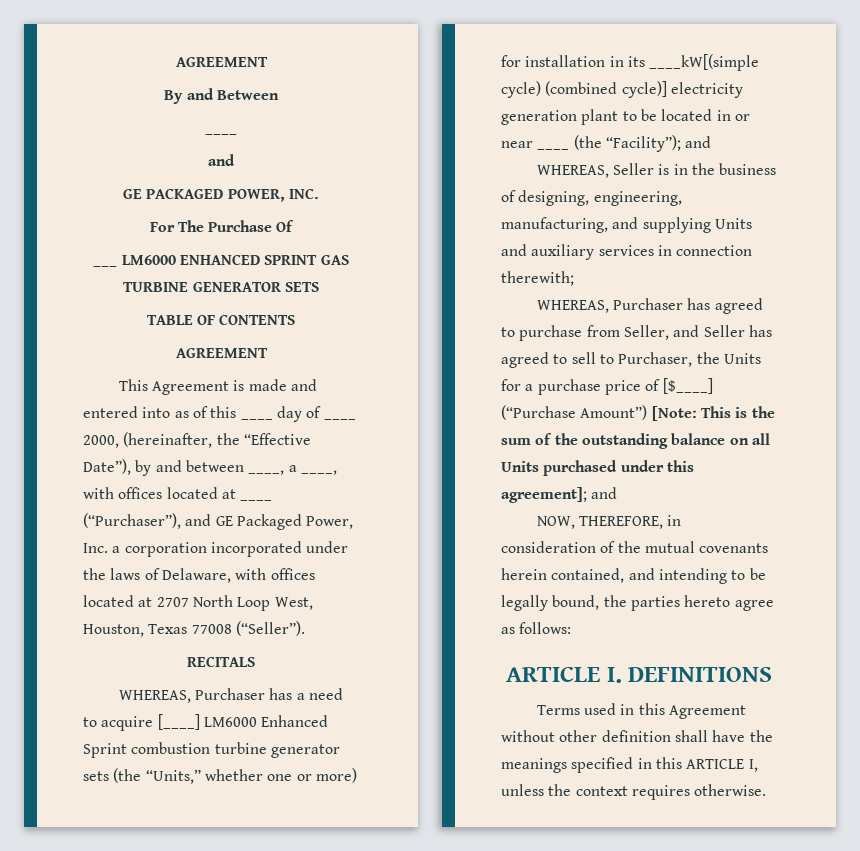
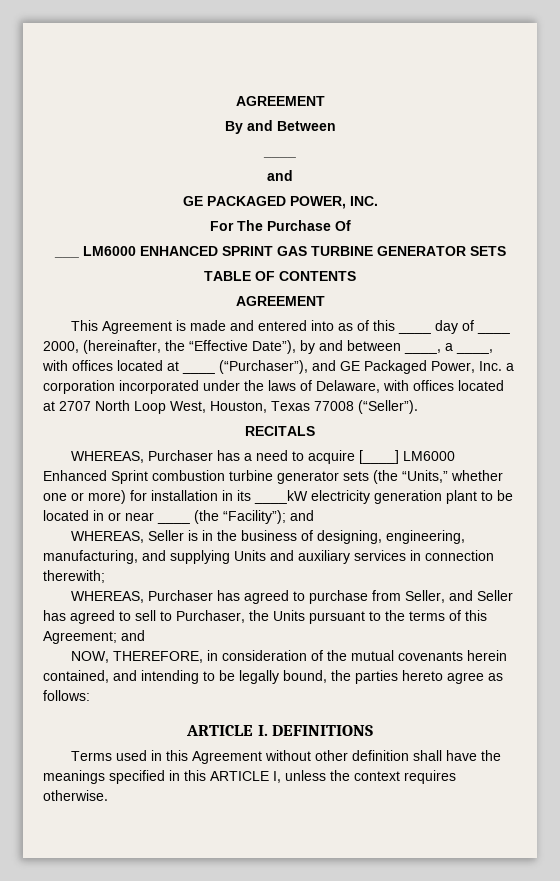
- WHEREAS, Purchaser has a need to acquire [____] LM6000 Enhanced Sprint combustion turbine generator sets (the “Units,” whether one or more) for installation in its ____kW[(simple cycle) (combined cycle)] electricity generation plant to be located in or near ____ (the “Facility”); and
+ WHEREAS, Purchaser has a need to acquire [____] LM6000 Enhanced Sprint combustion turbine generator sets (the “Units,” whether one or more) for installation in its ____kW electricity generation plant to be located in or near ____ (the “Facility”); and
- WHEREAS, Purchaser has agreed to purchase from Seller, and Seller has agreed to sell to Purchaser, the Units for a purchase price of [$____] (“Purchase Amount”) [Note: This is the sum of the outstanding balance on all Units purchased under this agreement]; and
+ WHEREAS, Purchaser has agreed to purchase from Seller, and Seller has agreed to sell to Purchaser, the Units pursuant to the terms of this Agreement; and

